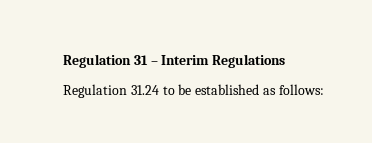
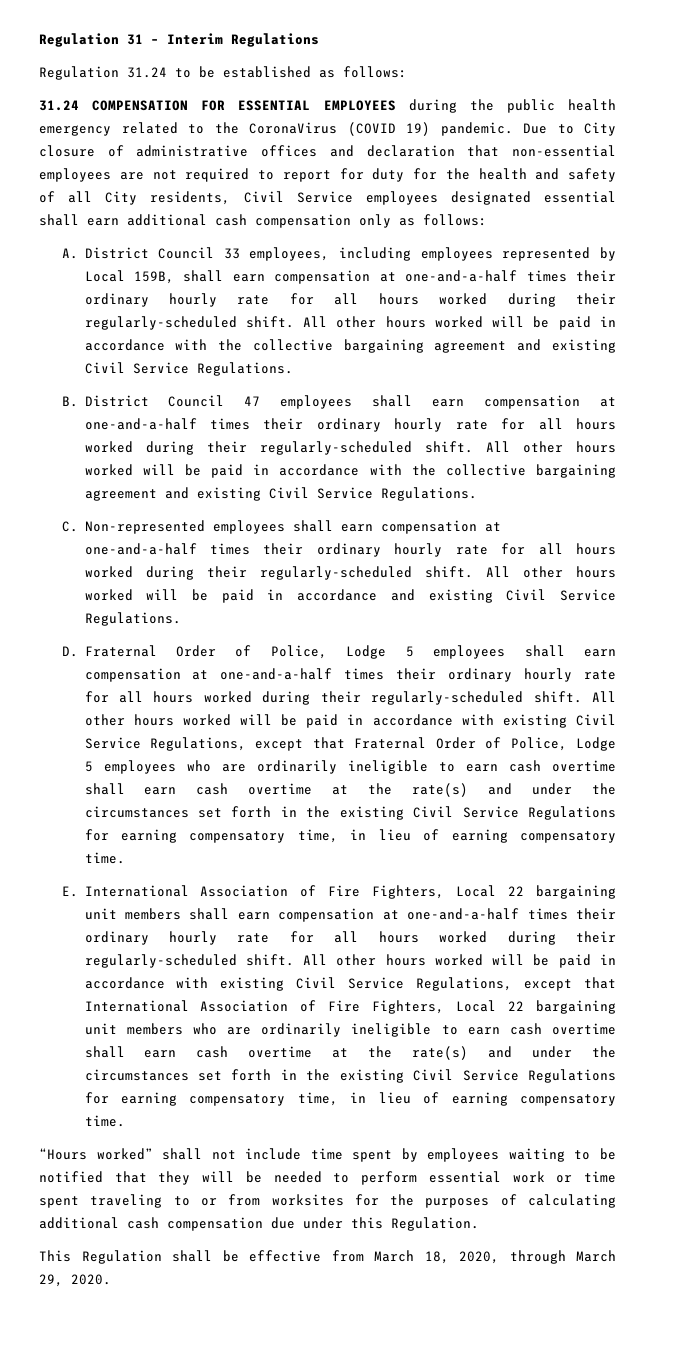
+ 31.24 COMPENSATION FOR ESSENTIAL EMPLOYEES during the public health emergency related to the CoronaVirus (COVID 19) pandemic. Due to City closure of administrative offices and declaration that non-essential employees are not required to report for duty for the health and safety of all City residents, Civil Service employees designated essential shall earn additional cash compensation only as follows:
+ A. District Council 33 employees, including employees represented by Local 159B, shall earn compensation at one-and-a-half times their ordinary hourly rate for all hours worked during their regularly-scheduled shift. All other hours worked will be paid in accordance with the collective bargaining agreement and existing Civil Service Regulations.
+ B. District Council 47 employees shall earn compensation at one-and-a-half times their ordinary hourly rate for all hours worked during their regularly-scheduled shift. All other hours worked will be paid in accordance with the collective bargaining agreement and existing Civil Service Regulations.
+ C. Non-represented employees shall earn compensation at one-and-a-half times their ordinary hourly rate for all hours worked during their regularly-scheduled shift. All other hours worked will be paid in accordance and existing Civil Service Regulations.
+ D. Fraternal Order of Police, Lodge 5 employees shall earn compensation at one-and-a-half times their ordinary hourly rate for all hours worked during their regularly-scheduled shift. All other hours worked will be paid in accordance with existing Civil Service Regulations, except that Fraternal Order of Police, Lodge 5 employees who are ordinarily ineligible to earn cash overtime shall earn cash overtime at the rate(s) and under the circumstances set forth in the existing Civil Service Regulations for earning compensatory time, in lieu of earning compensatory time.
+ E. International Association of Fire Fighters, Local 22 bargaining unit members shall earn compensation at one-and-a-half times their ordinary hourly rate for all hours worked during their regularly-scheduled shift. All other hours worked will be paid in accordance with existing Civil Service Regulations, except that International Association of Fire Fighters, Local 22 bargaining unit members who are ordinarily ineligible to earn cash overtime shall earn cash overtime at the rate(s) and under the circumstances set forth in the existing Civil Service Regulations for earning compensatory time, in lieu of earning compensatory time.
+ “Hours worked” shall not include time spent by employees waiting to be notified that they will be needed to perform essential work or time spent traveling to or from worksites for the purposes of calculating additional cash compensation due under this Regulation.
+ This Regulation shall be effective from March 18, 2020, through March 29, 2020.

